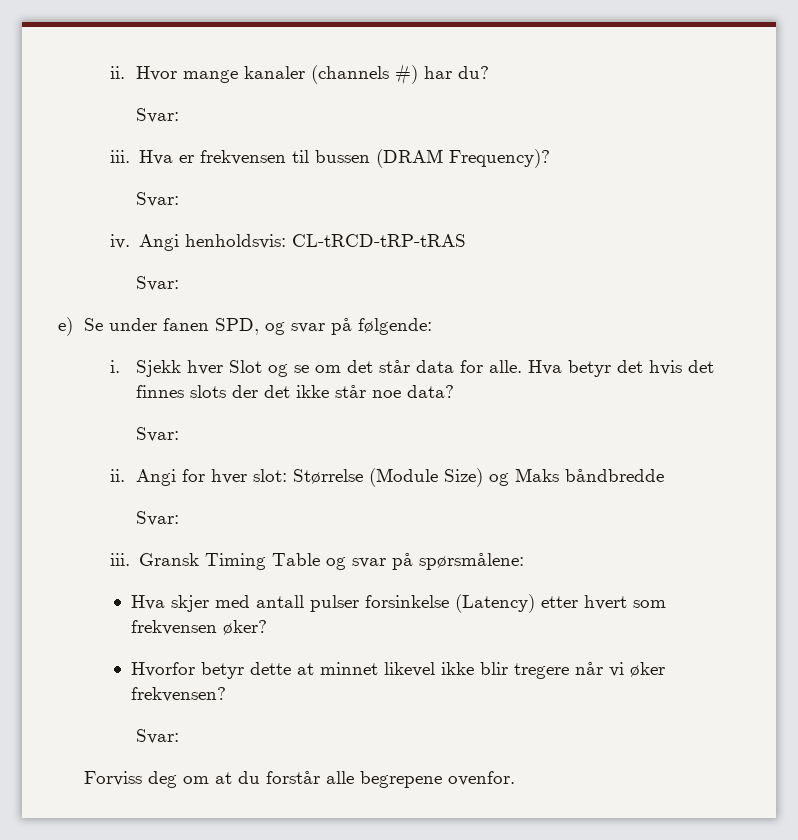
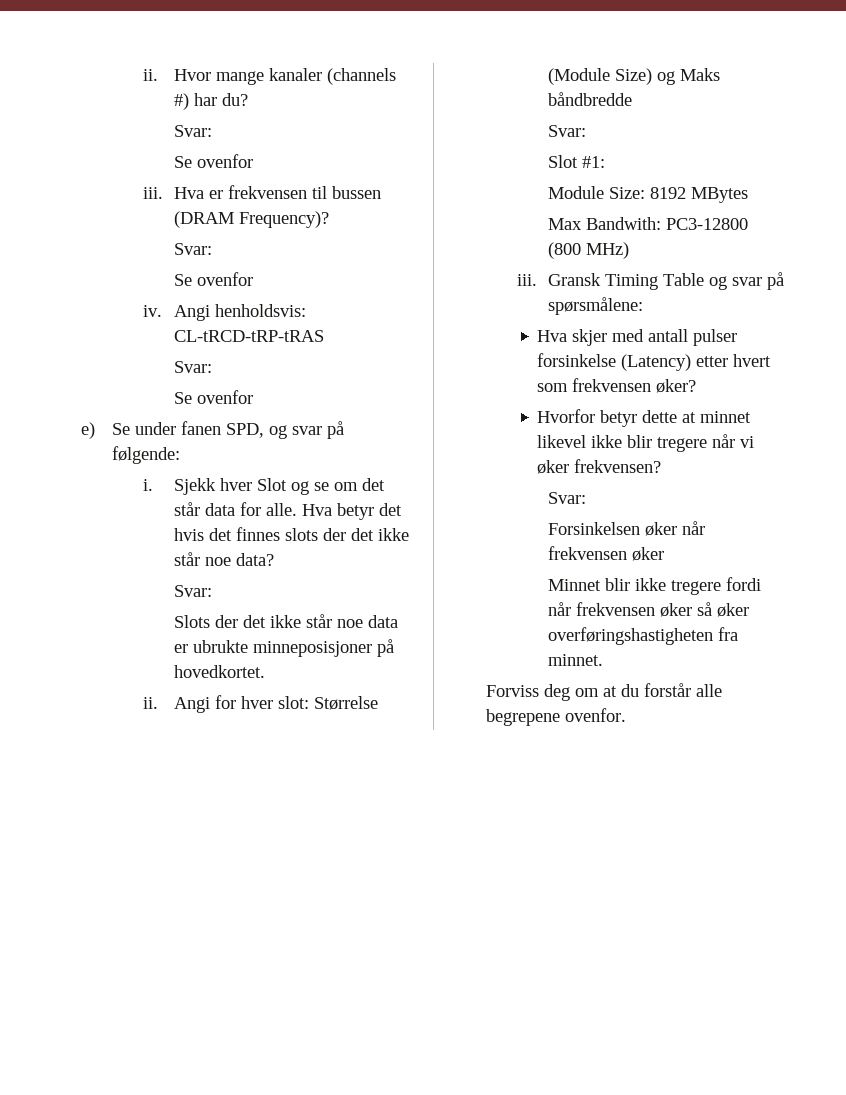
  Hvor mange kanaler (channels #) har du?
  Svar:
+ Se ovenfor
  Hva er frekvensen til bussen (DRAM Frequency)?
  Svar:
+ Se ovenfor
  Angi henholdsvis: CL-tRCD-tRP-tRAS
  Svar:
+ Se ovenfor
+ Slots der det ikke står noe data er ubrukte minneposisjoner på hovedkortet.
+ Slot #1:
+ Module Size: 8192 MBytes
+ Max Bandwith: PC3-12800 (800 MHz)
+ Forsinkelsen øker når frekvensen øker
+ Minnet blir ikke tregere fordi når frekvensen øker så øker overføringshastigheten fra minnet.

